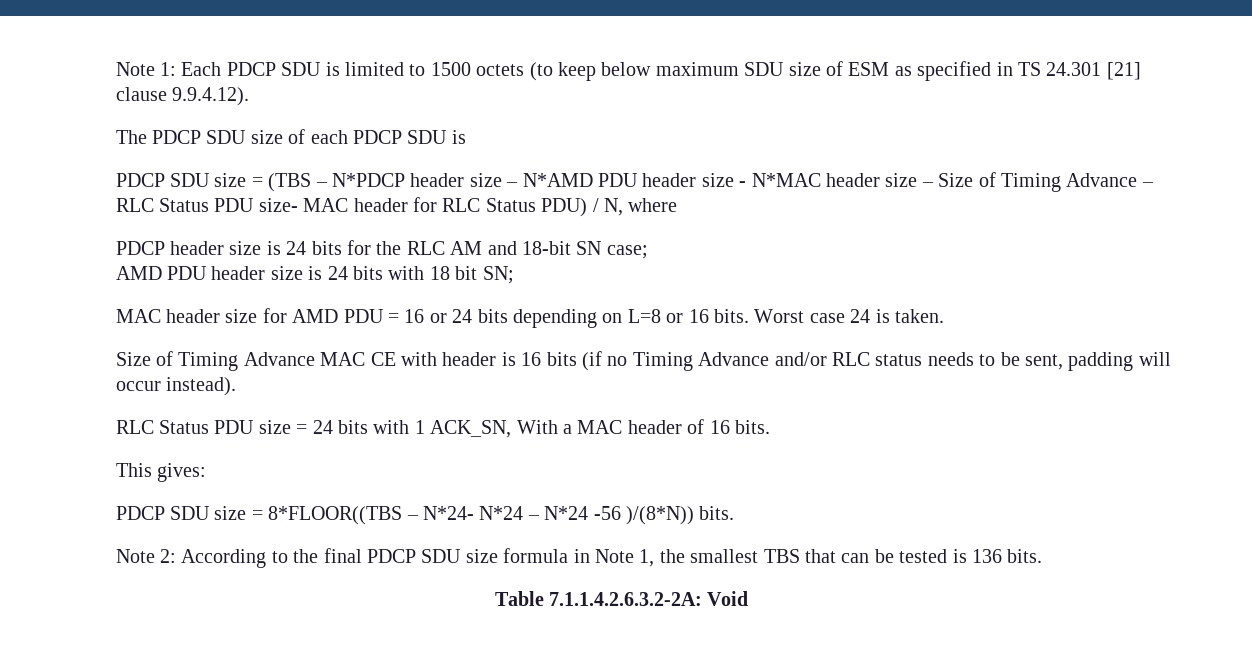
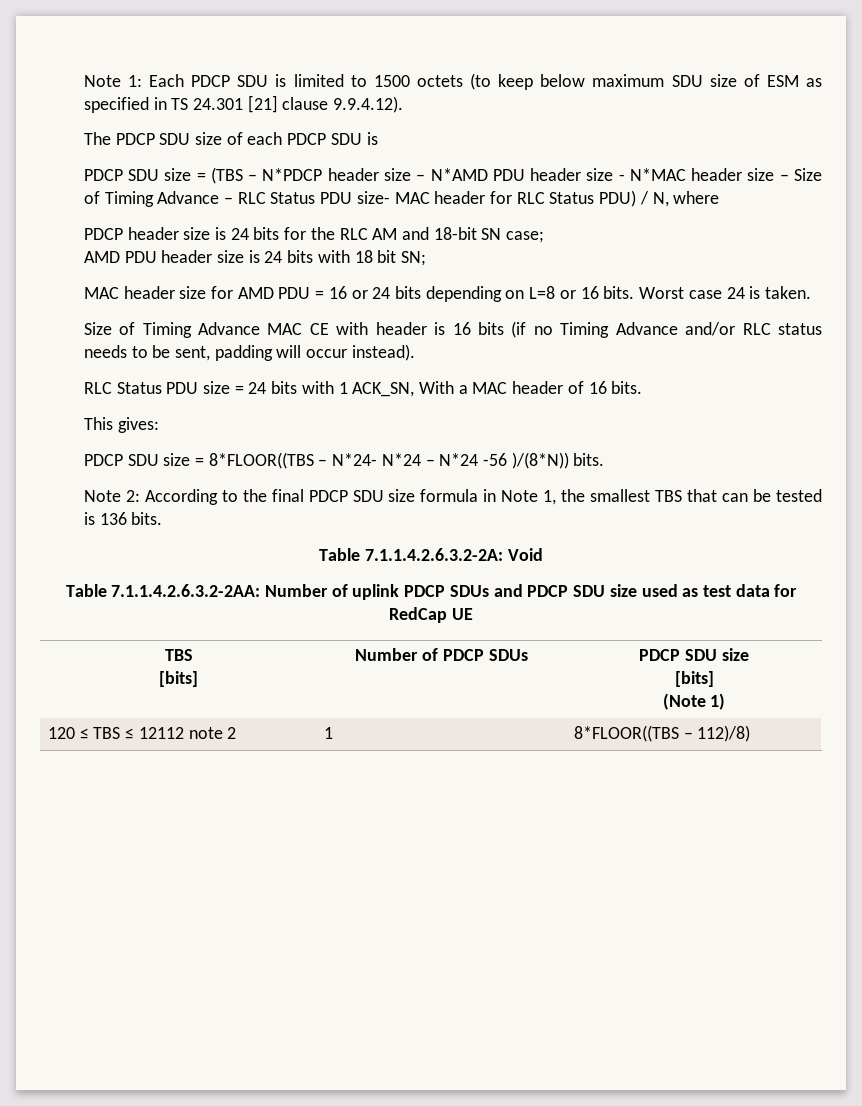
+ Table 7.1.1.4.2.6.3.2-2AA: Number of uplink PDCP SDUs and PDCP SDU size used as test data for RedCap UE
+ TBS
+ [bits] | Number of PDCP SDUs | PDCP SDU size
+ [bits]
+ (Note 1)
+ 120 ≤ TBS ≤ 12112 note 2 | 1 | 8*FLOOR((TBS – 112)/8)

